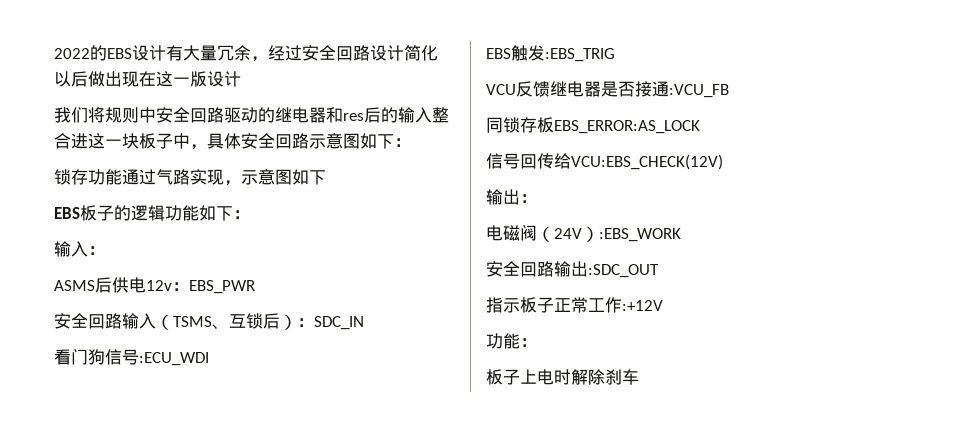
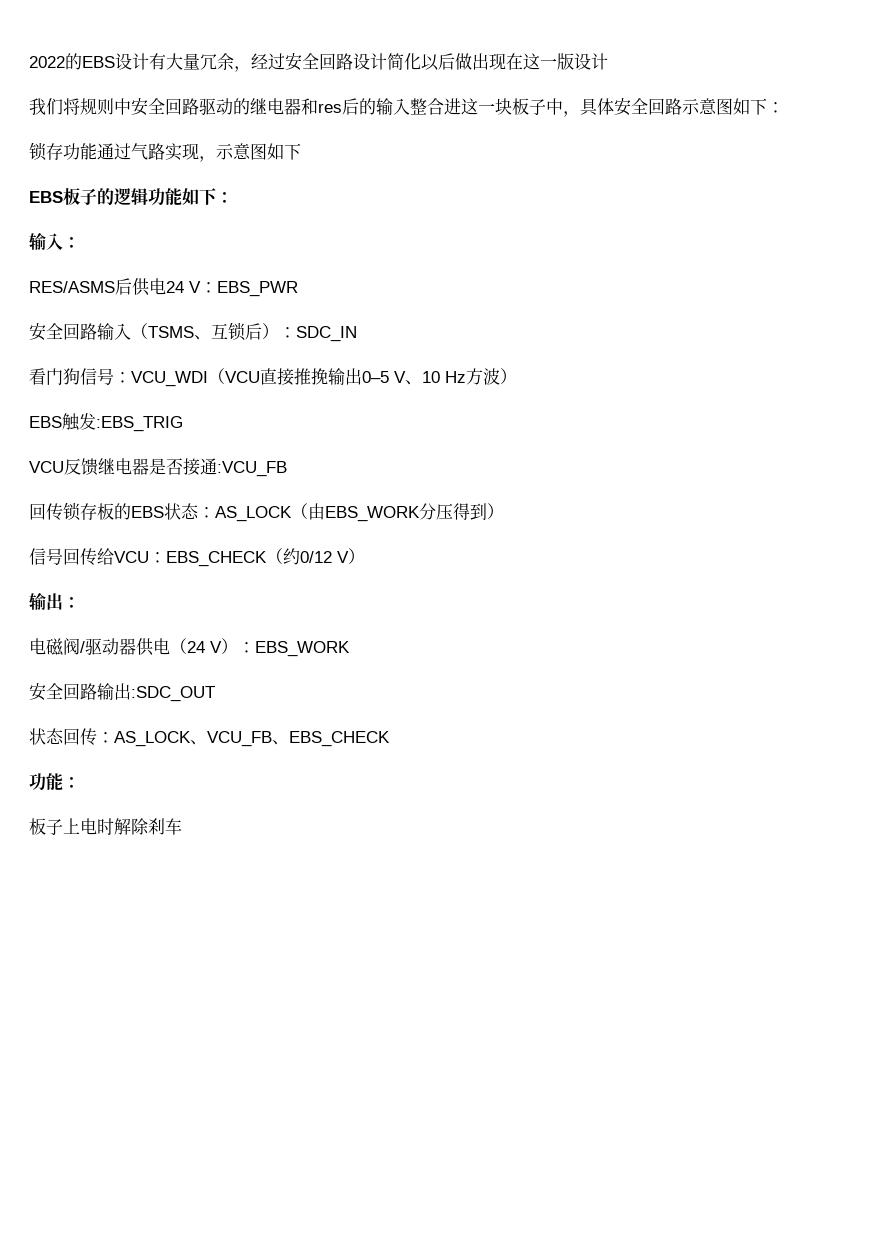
- ASMS后供电12v：EBS_PWR
+ RES/ASMS后供电24 V：EBS_PWR
- 看门狗信号:ECU_WDI
+ 看门狗信号：VCU_WDI（VCU直接推挽输出0–5 V、10 Hz方波）
- 同锁存板EBS_ERROR:AS_LOCK
- 信号回传给VCU:EBS_CHECK(12V)
+ 回传锁存板的EBS状态：AS_LOCK（由EBS_WORK分压得到）
+ 信号回传给VCU：EBS_CHECK（约0/12 V）
  输出：
- 电磁阀（24V）:EBS_WORK
+ 电磁阀/驱动器供电（24 V）：EBS_WORK
  安全回路输出:SDC_OUT
- 指示板子正常工作:+12V
+ 状态回传：AS_LOCK、VCU_FB、EBS_CHECK

